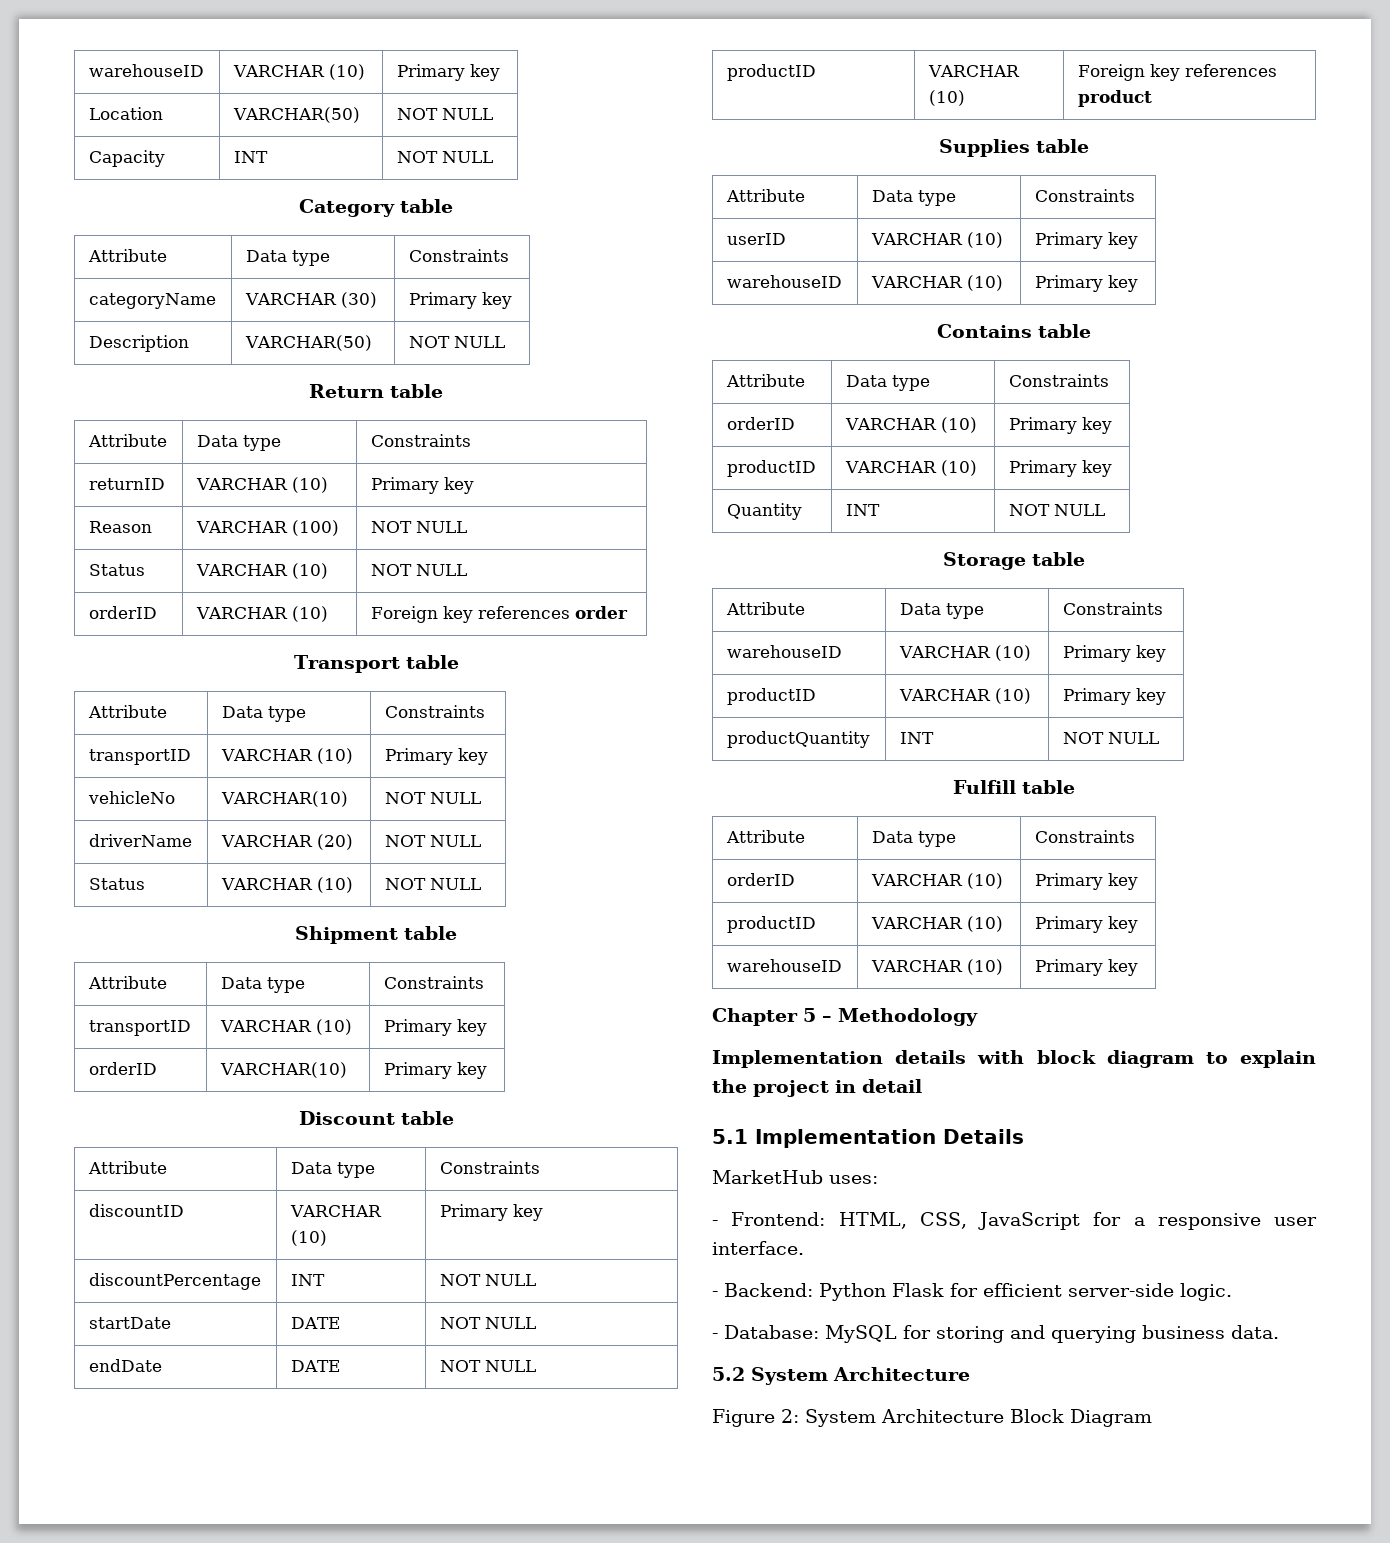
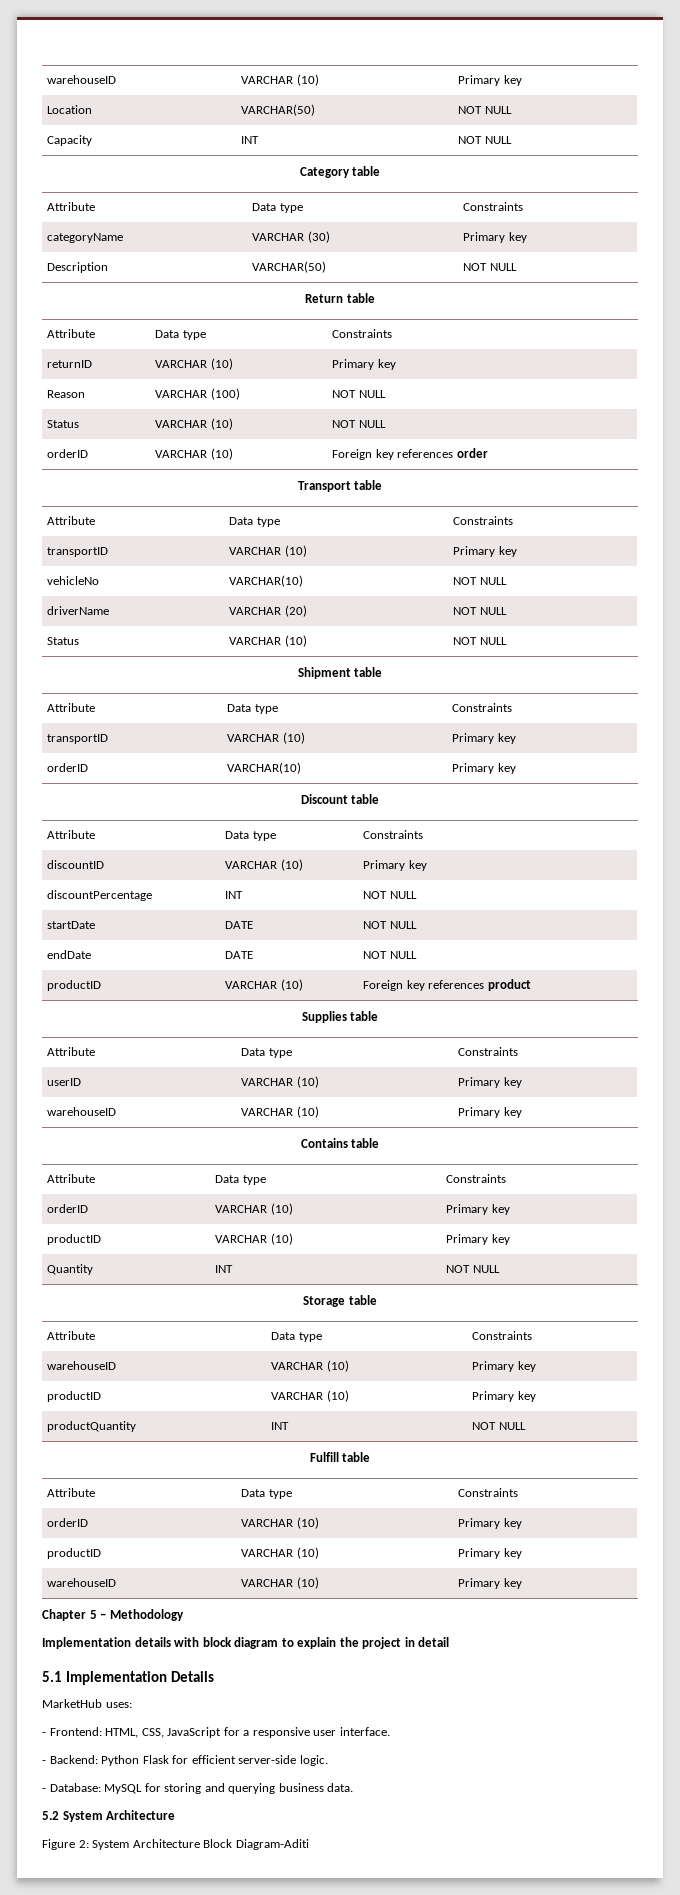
- Figure 2: System Architecture Block Diagram
+ Figure 2: System Architecture Block Diagram-Aditi

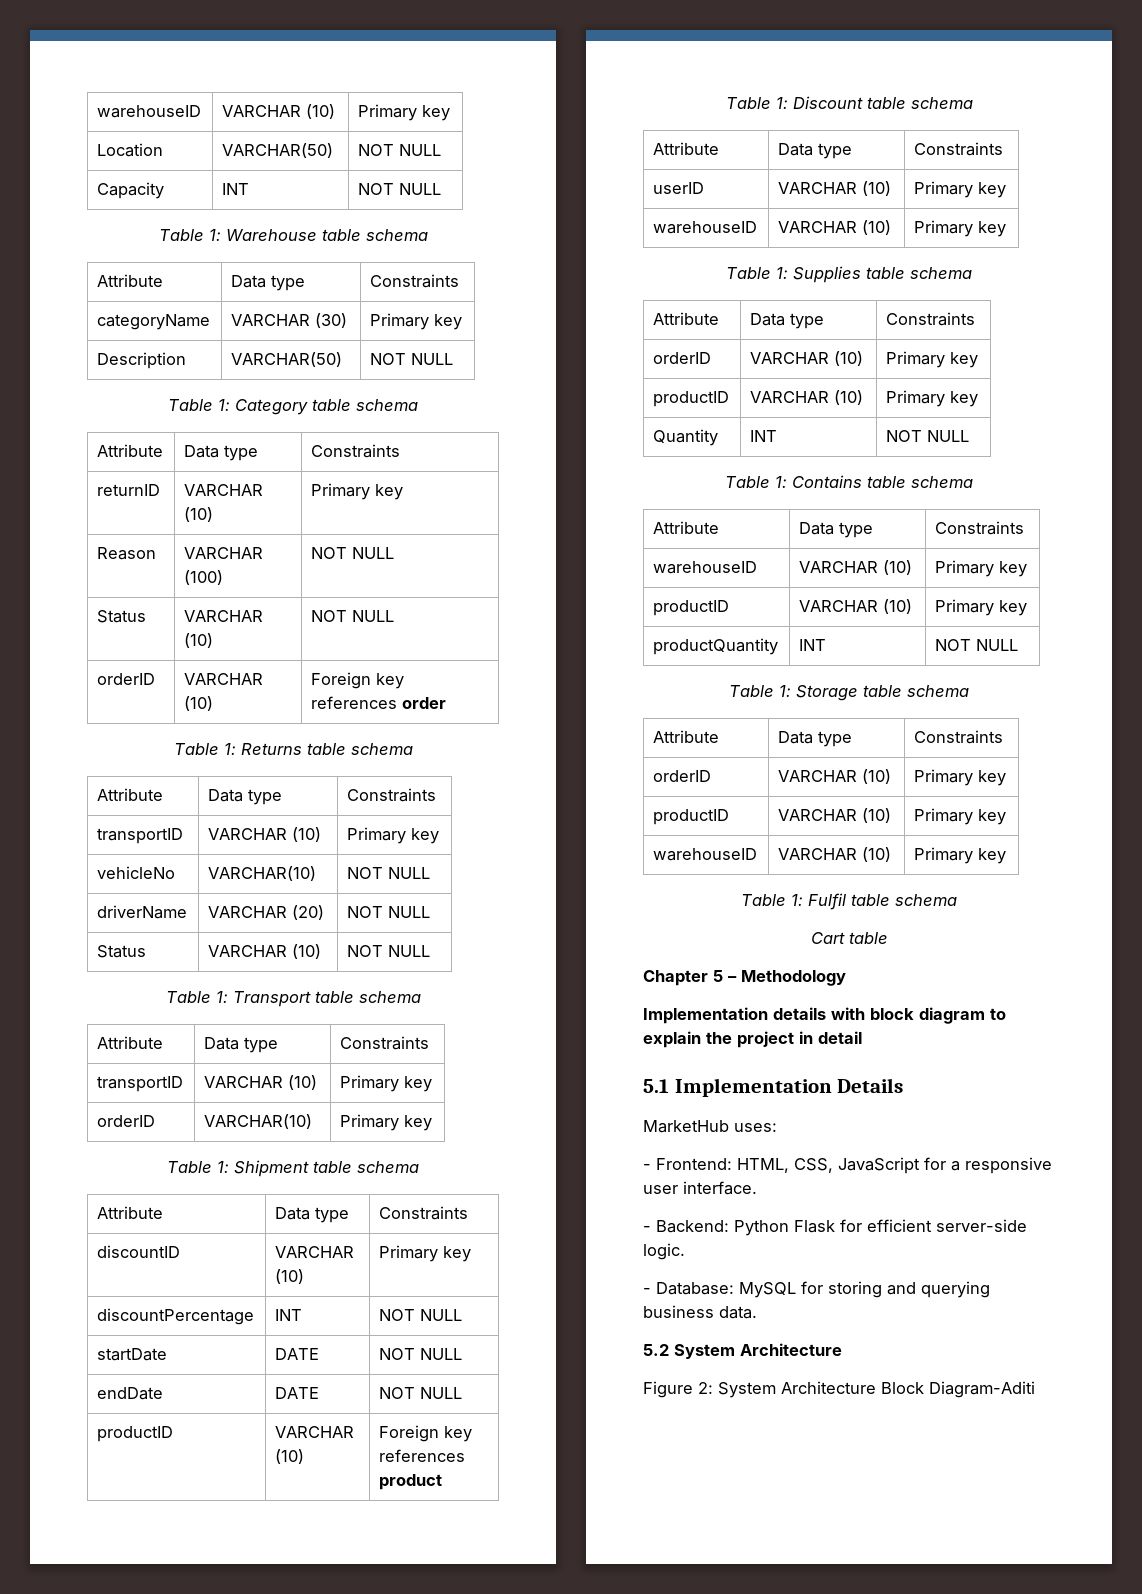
- Category table
+ Table 1: Warehouse table schema
- Return table
+ Table 1: Category table schema
- Transport table
+ Table 1: Returns table schema
- Shipment table
+ Table 1: Transport table schema
- Discount table
+ Table 1: Shipment table schema
- Supplies table
+ Table 1: Discount table schema
- Contains table
+ Table 1: Supplies table schema
- Storage table
+ Table 1: Contains table schema
- Fulfill table
+ Table 1: Storage table schema
+ Table 1: Fulfil table schema
+ Cart table

